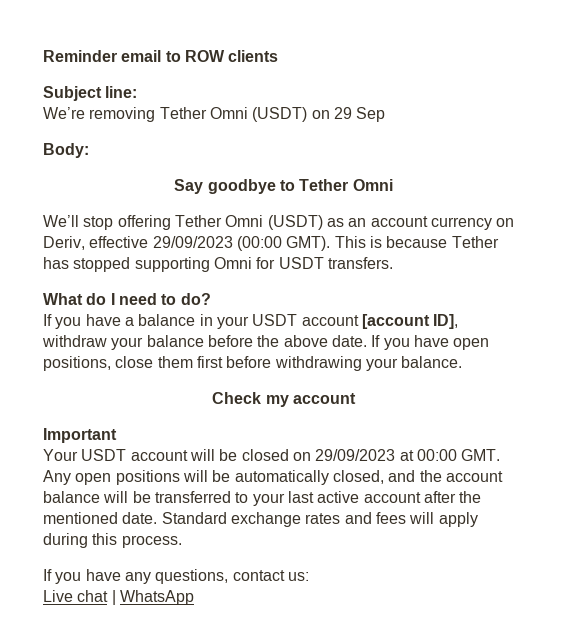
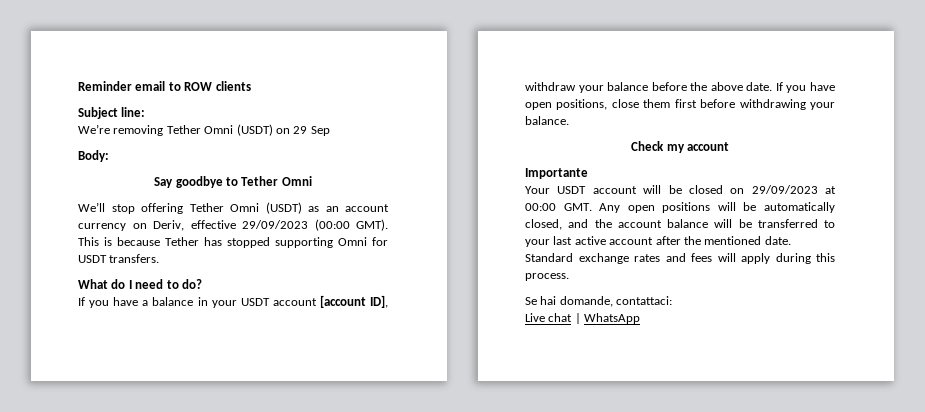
- Important
+ Importante
- If you have any questions, contact us:
+ Se hai domande, contattaci:

